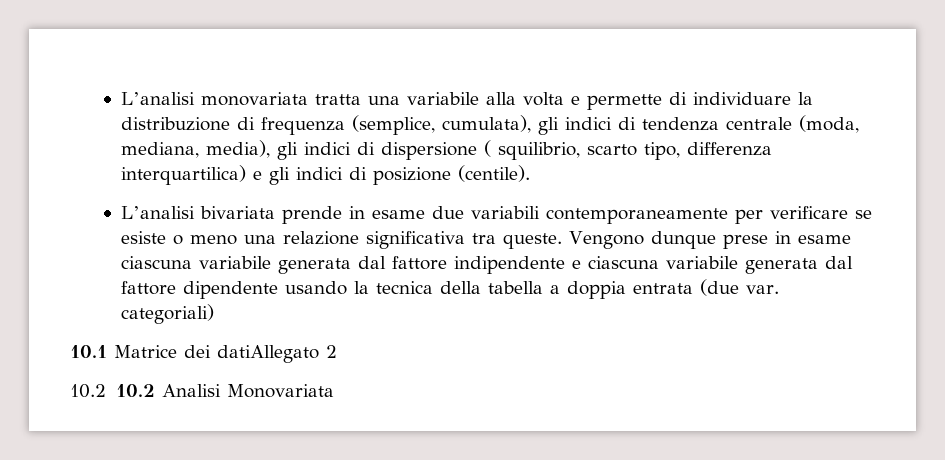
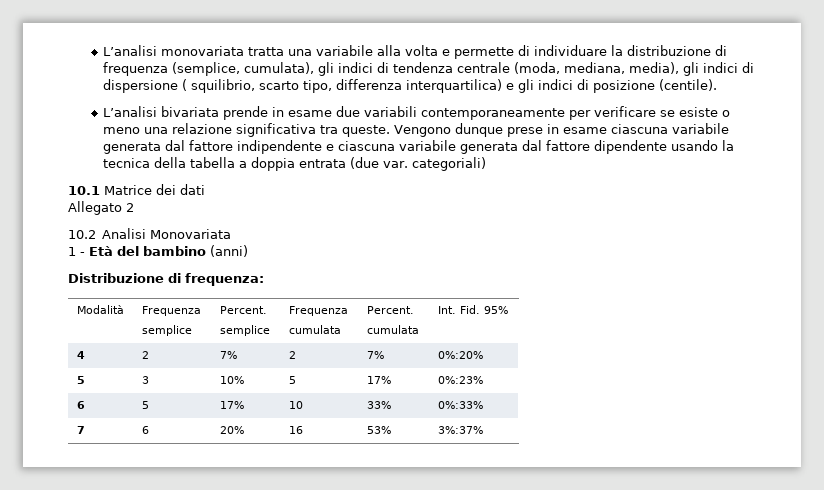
- 10.1 Matrice dei datiAllegato 2
+ 10.1 Matrice dei dati
+ Allegato 2
- 10.2 10.2 Analisi Monovariata
+ 10.2 Analisi Monovariata
+ 1 - Età del bambino (anni)
+ Distribuzione di frequenza:
+ Modalità | Frequenza
+ semplice | Percent.
+ semplice | Frequenza
+ cumulata | Percent.
+ cumulata | Int. Fid. 95%
+ 4 | 2 | 7% | 2 | 7% | 0%:20%
+ 5 | 3 | 10% | 5 | 17% | 0%:23%
+ 6 | 5 | 17% | 10 | 33% | 0%:33%
+ 7 | 6 | 20% | 16 | 53% | 3%:37%

